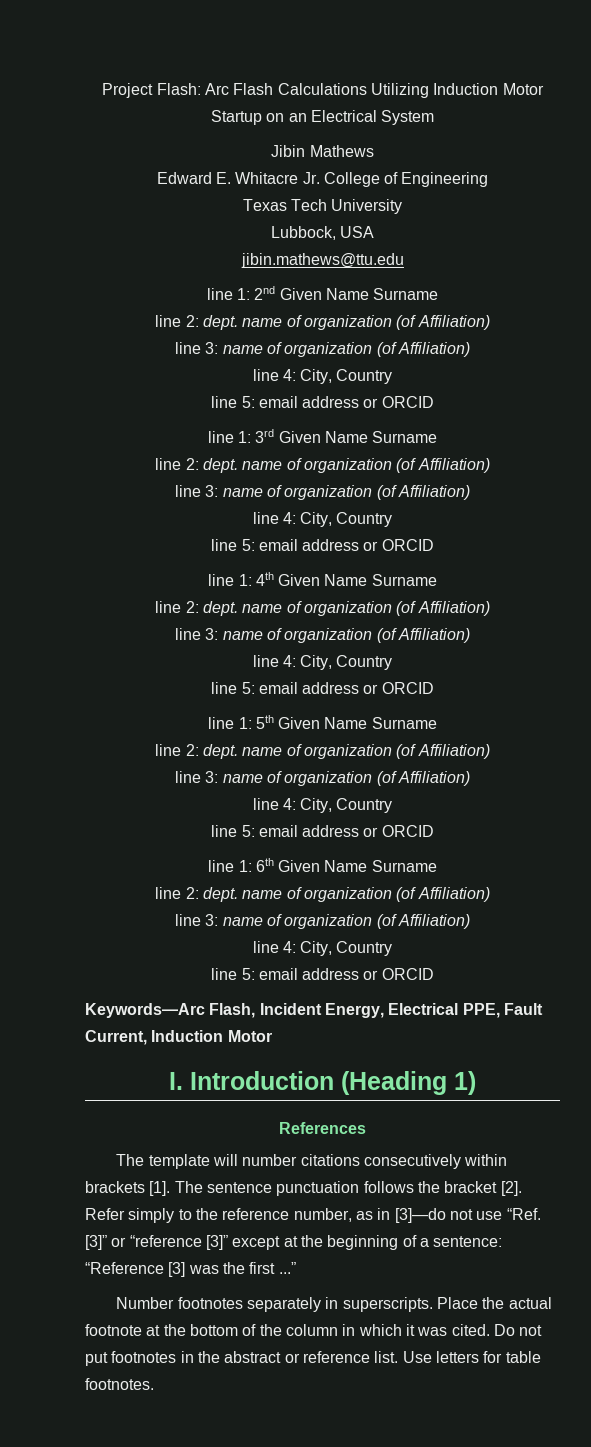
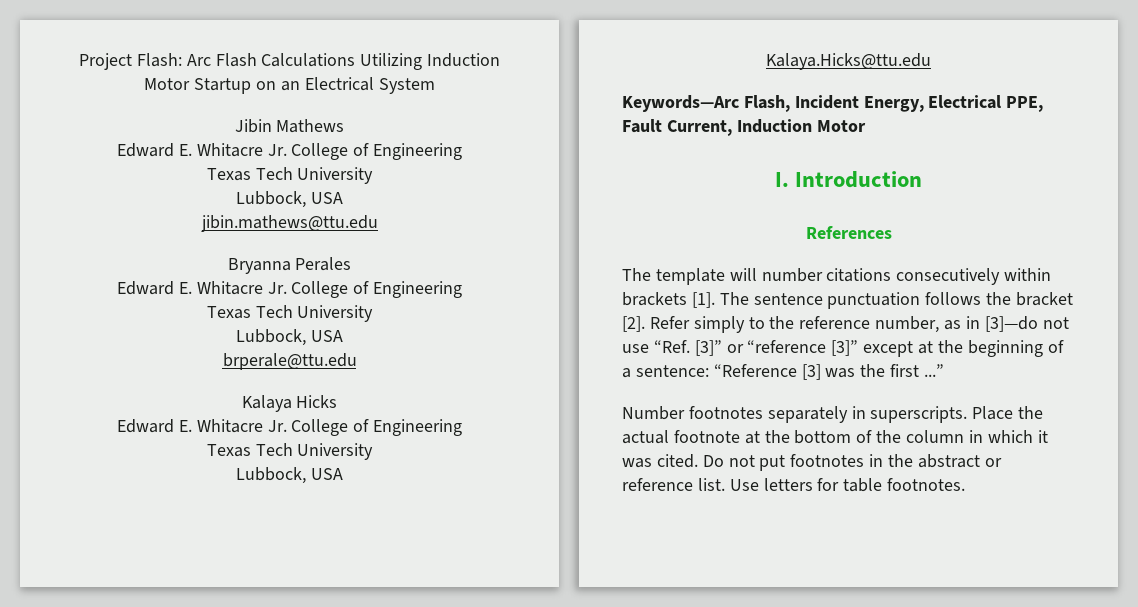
- line 1: 2nd Given Name Surname
- line 2: dept. name of organization (of Affiliation)
- line 3: name of organization (of Affiliation)
- line 4: City, Country
- line 5: email address or ORCID
- line 1: 3rd Given Name Surname
- line 2: dept. name of organization (of Affiliation)
- line 3: name of organization (of Affiliation)
- line 4: City, Country
- line 5: email address or ORCID
- line 1: 4th Given Name Surname
- line 2: dept. name of organization (of Affiliation)
- line 3: name of organization (of Affiliation)
- line 4: City, Country
- line 5: email address or ORCID
- line 1: 5th Given Name Surname
- line 2: dept. name of organization (of Affiliation)
- line 3: name of organization (of Affiliation)
- line 4: City, Country
- line 5: email address or ORCID
- line 1: 6th Given Name Surname
- line 2: dept. name of organization (of Affiliation)
- line 3: name of organization (of Affiliation)
- line 4: City, Country
- line 5: email address or ORCID
+ Bryanna Perales
+ Edward E. Whitacre Jr. College of Engineering
+ Texas Tech University
+ Lubbock, USA
+ brperale@ttu.edu
+ Kalaya Hicks
+ Edward E. Whitacre Jr. College of Engineering
+ Texas Tech University
+ Lubbock, USA
+ Kalaya.Hicks@ttu.edu
- I. Introduction (Heading 1)
+ I. Introduction

